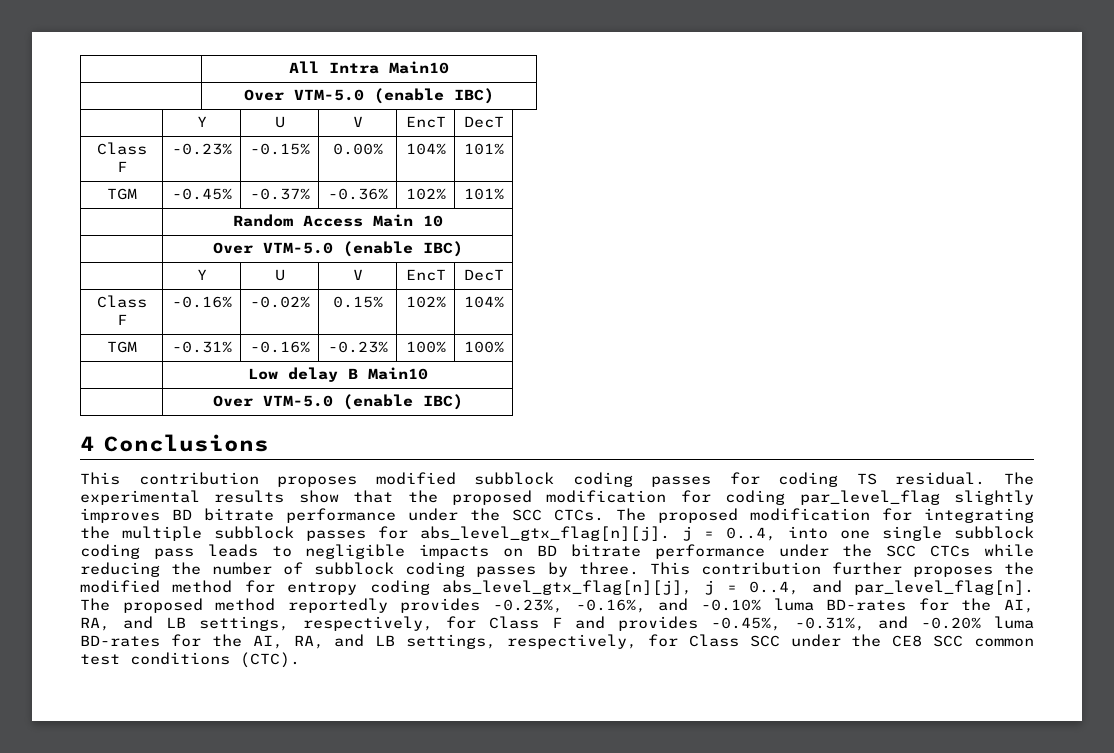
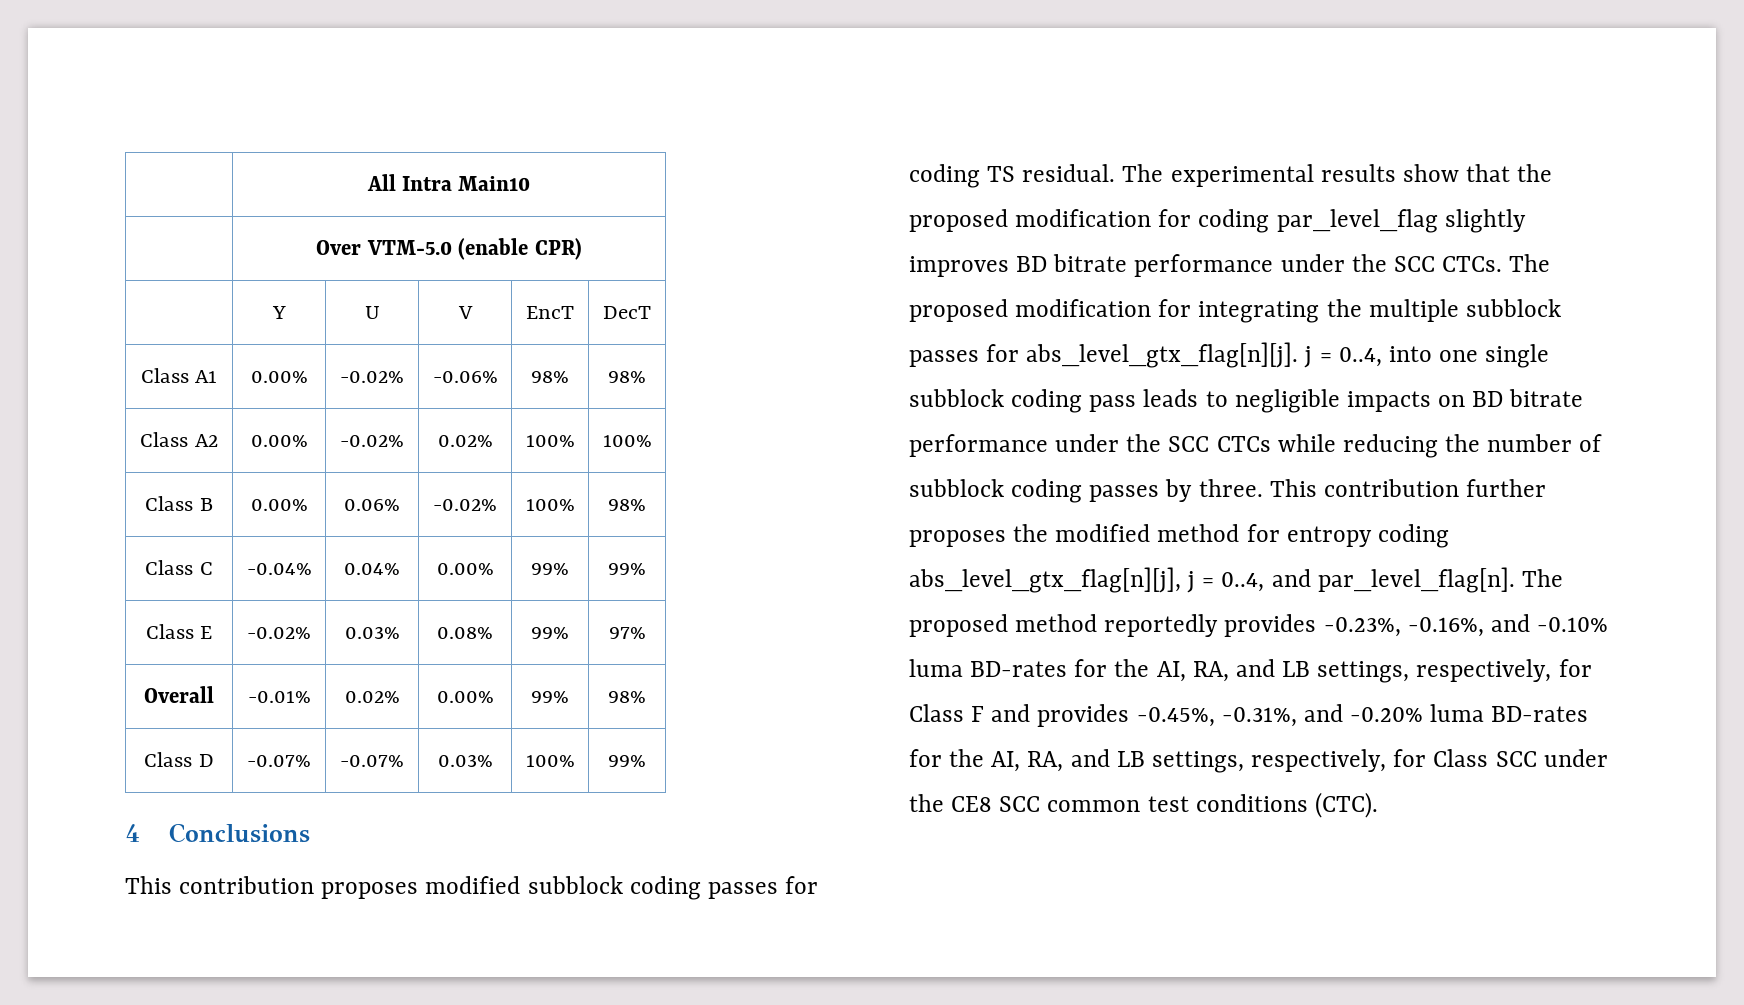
  | All Intra Main10
- | Over VTM-5.0 (enable IBC)
+ | Over VTM-5.0 (enable CPR)
  | Y | U | V | EncT | DecT
- Class F | -0.23% | -0.15% | 0.00% | 104% | 101%
- TGM | -0.45% | -0.37% | -0.36% | 102% | 101%
- | Random Access Main 10
- | Over VTM-5.0 (enable IBC)
- | Y | U | V | EncT | DecT
- Class F | -0.16% | -0.02% | 0.15% | 102% | 104%
- TGM | -0.31% | -0.16% | -0.23% | 100% | 100%
- | Low delay B Main10
- | Over VTM-5.0 (enable IBC)
+ Class A1 | 0.00% | -0.02% | -0.06% | 98% | 98%
+ Class A2 | 0.00% | -0.02% | 0.02% | 100% | 100%
+ Class B | 0.00% | 0.06% | -0.02% | 100% | 98%
+ Class C | -0.04% | 0.04% | 0.00% | 99% | 99%
+ Class E | -0.02% | 0.03% | 0.08% | 99% | 97%
+ Overall | -0.01% | 0.02% | 0.00% | 99% | 98%
+ Class D | -0.07% | -0.07% | 0.03% | 100% | 99%

